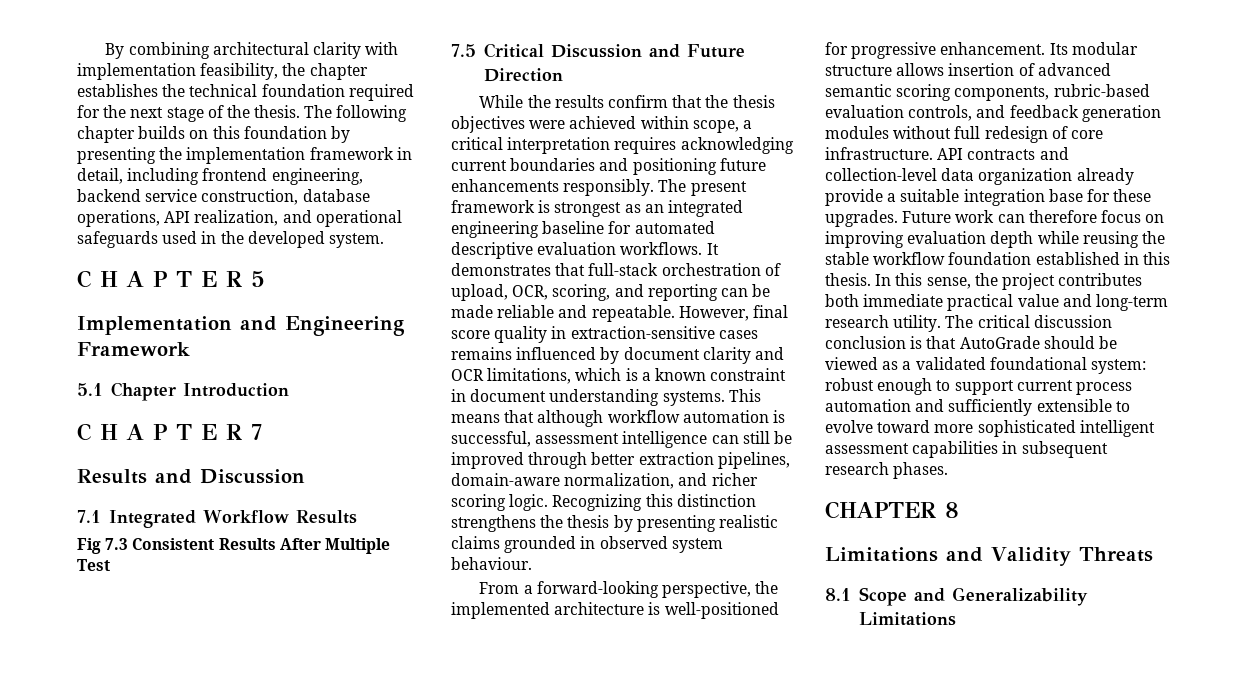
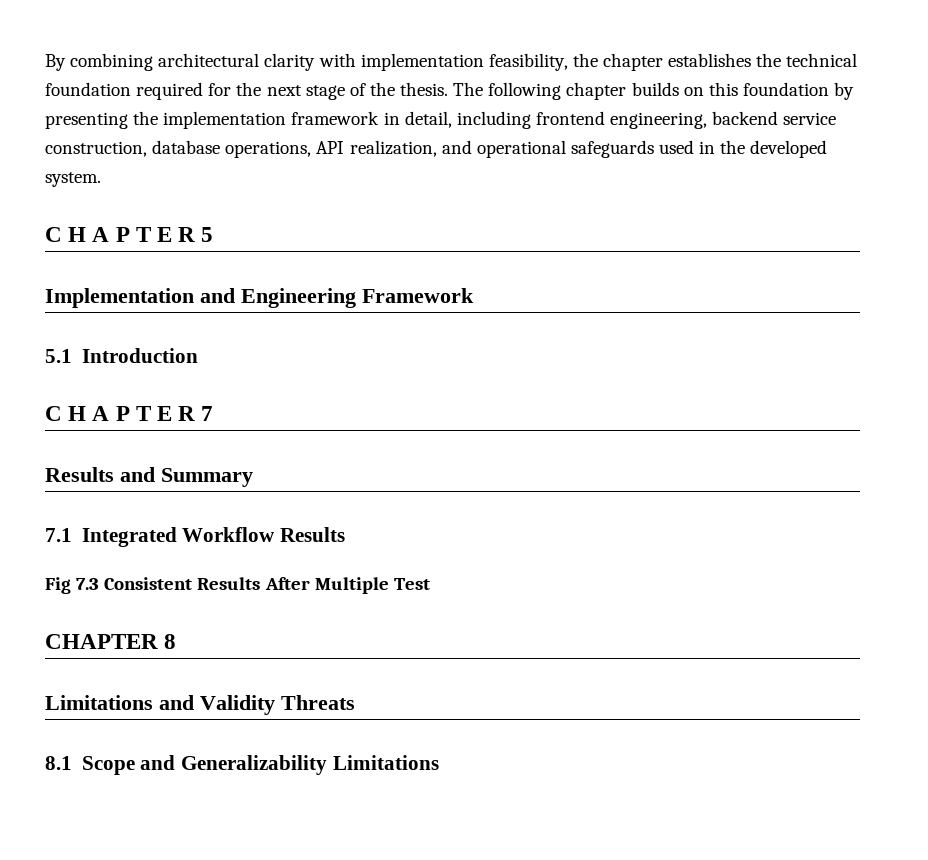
- 5.1 Chapter Introduction
+ 5.1 Introduction
- Results and Discussion
+ Results and Summary
- 7.5 Critical Discussion and Future Direction
- While the results confirm that the thesis objectives were achieved within scope, a critical interpretation requires acknowledging current boundaries and positioning future enhancements responsibly. The present framework is strongest as an integrated engineering baseline for automated descriptive evaluation workflows. It demonstrates that full-stack orchestration of upload, OCR, scoring, and reporting can be made reliable and repeatable. However, final score quality in extraction-sensitive cases remains influenced by document clarity and OCR limitations, which is a known constraint in document understanding systems. This means that although workflow automation is successful, assessment intelligence can still be improved through better extraction pipelines, domain-aware normalization, and richer scoring logic. Recognizing this distinction strengthens the thesis by presenting realistic claims grounded in observed system behaviour.
- From a forward-looking perspective, the implemented architecture is well-positioned for progressive enhancement. Its modular structure allows insertion of advanced semantic scoring components, rubric-based evaluation controls, and feedback generation modules without full redesign of core infrastructure. API contracts and collection-level data organization already provide a suitable integration base for these upgrades. Future work can therefore focus on improving evaluation depth while reusing the stable workflow foundation established in this thesis. In this sense, the project contributes both immediate practical value and long-term research utility. The critical discussion conclusion is that AutoGrade should be viewed as a validated foundational system: robust enough to support current process automation and sufficiently extensible to evolve toward more sophisticated intelligent assessment capabilities in subsequent research phases.

